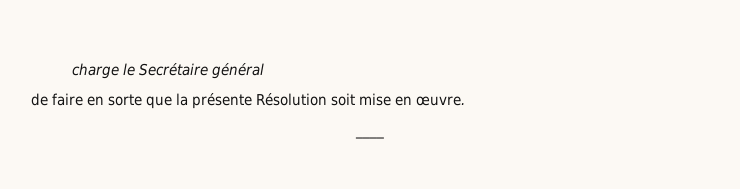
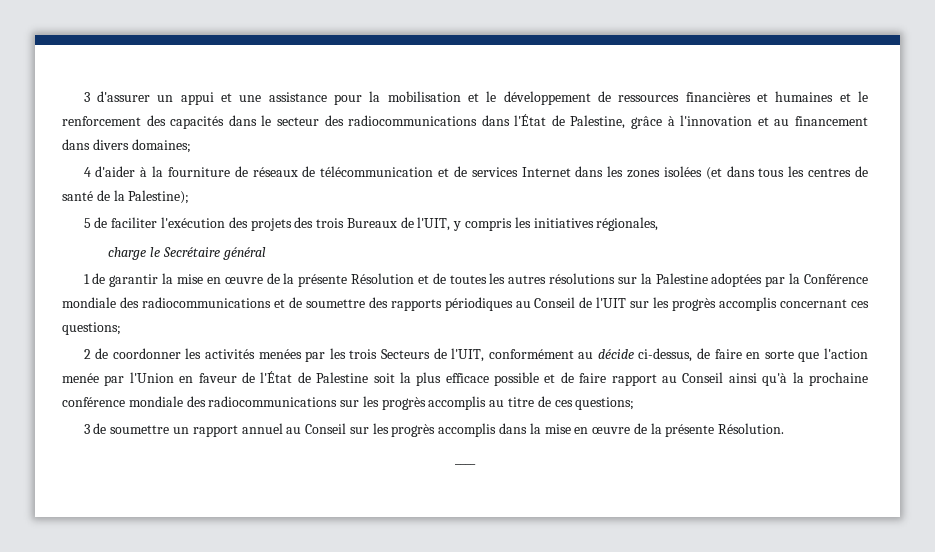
+ 3 d'assurer un appui et une assistance pour la mobilisation et le développement de ressources financières et humaines et le renforcement des capacités dans le secteur des radiocommunications dans l'État de Palestine, grâce à l'innovation et au financement dans divers domaines;
+ 4 d'aider à la fourniture de réseaux de télécommunication et de services Internet dans les zones isolées (et dans tous les centres de santé de la Palestine);
+ 5 de faciliter l'exécution des projets des trois Bureaux de l'UIT, y compris les initiatives régionales,
  charge le Secrétaire général
- de faire en sorte que la présente Résolution soit mise en œuvre.
+ 1 de garantir la mise en œuvre de la présente Résolution et de toutes les autres résolutions sur la Palestine adoptées par la Conférence mondiale des radiocommunications et de soumettre des rapports périodiques au Conseil de l'UIT sur les progrès accomplis concernant ces questions;
+ 2 de coordonner les activités menées par les trois Secteurs de l'UIT, conformément au décide ci-dessus, de faire en sorte que l'action menée par l'Union en faveur de l'État de Palestine soit la plus efficace possible et de faire rapport au Conseil ainsi qu'à la prochaine conférence mondiale des radiocommunications sur les progrès accomplis au titre de ces questions;
+ 3 de soumettre un rapport annuel au Conseil sur les progrès accomplis dans la mise en œuvre de la présente Résolution.

